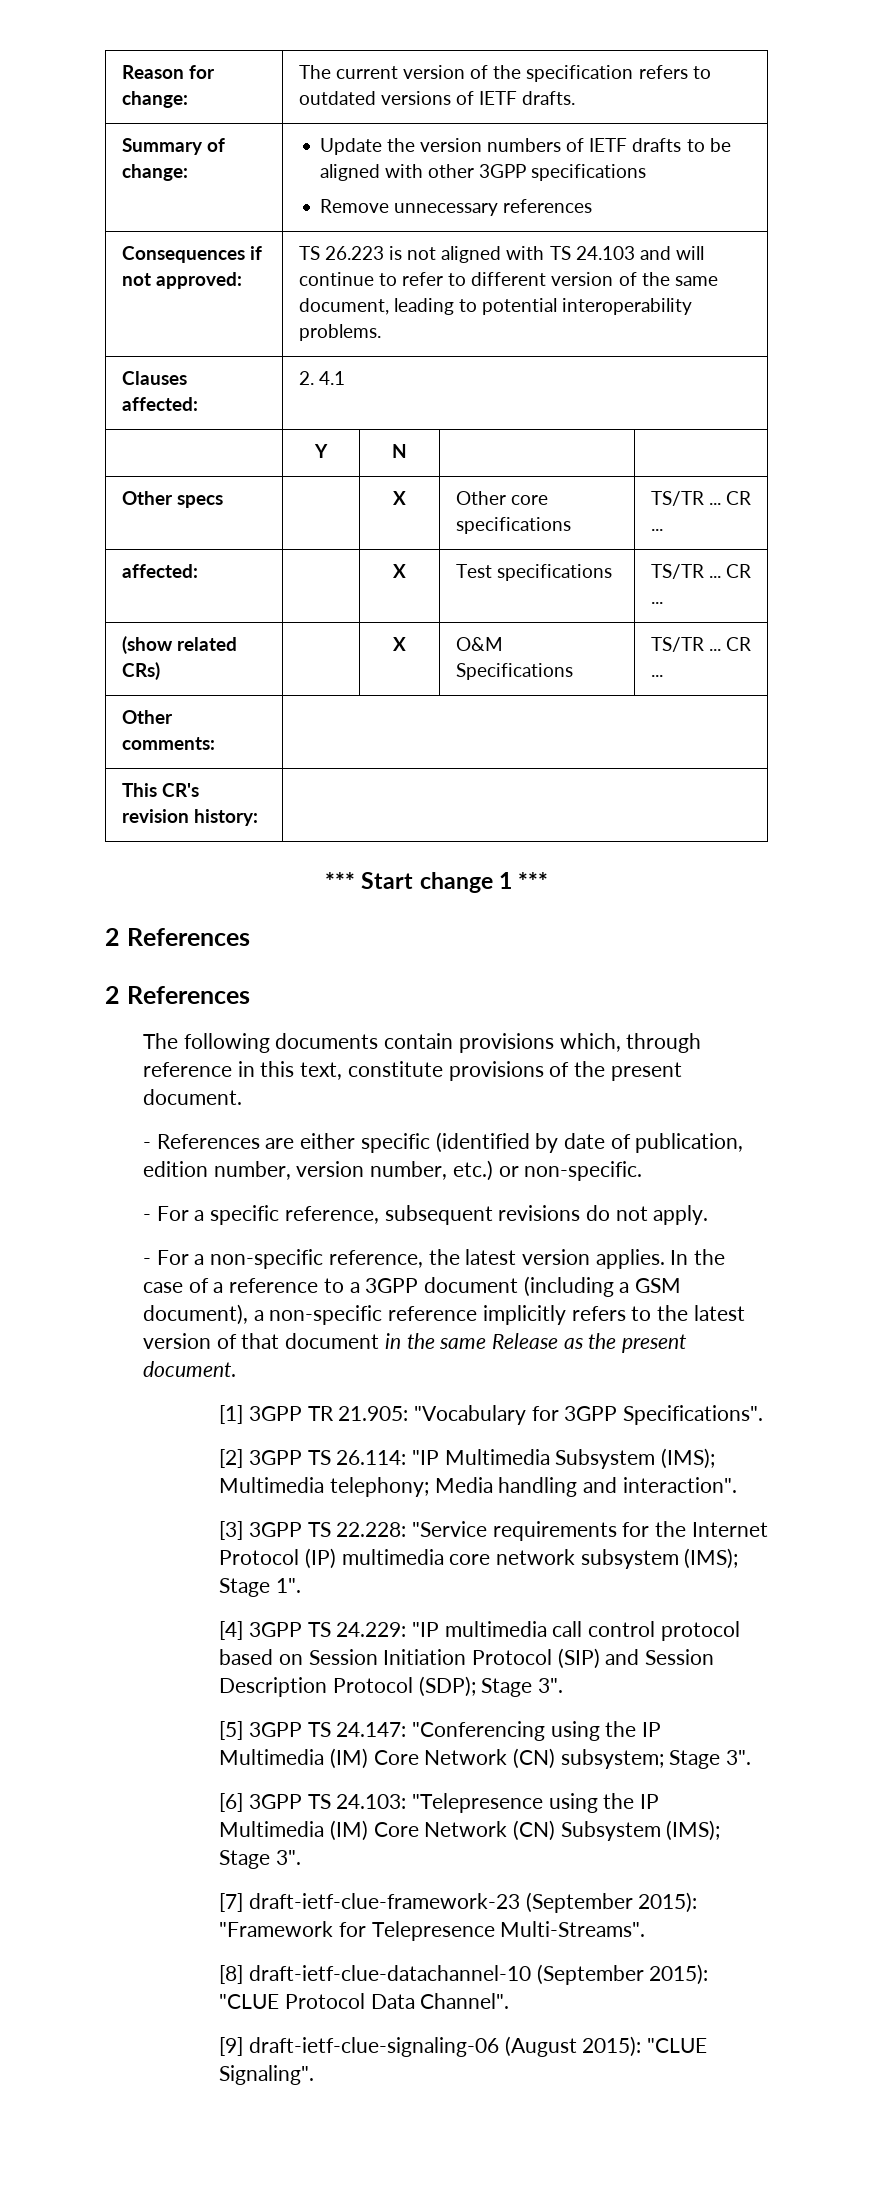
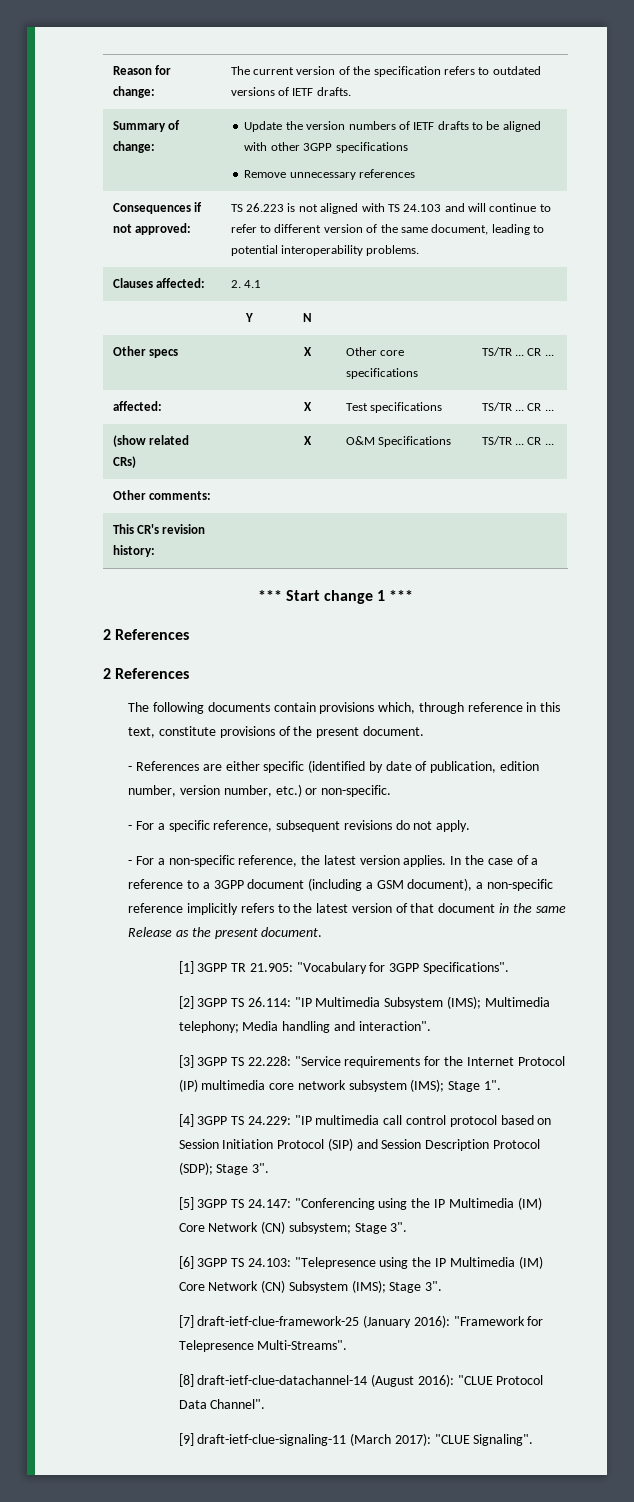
- [7] draft-ietf-clue-framework-23 (September 2015): "Framework for Telepresence Multi-Streams".
+ [7] draft-ietf-clue-framework-25 (January 2016): "Framework for Telepresence Multi-Streams".
- [8] draft-ietf-clue-datachannel-10 (September 2015): "CLUE Protocol Data Channel".
+ [8] draft-ietf-clue-datachannel-14 (August 2016): "CLUE Protocol Data Channel".
- [9] draft-ietf-clue-signaling-06 (August 2015): "CLUE Signaling".
+ [9] draft-ietf-clue-signaling-11 (March 2017): "CLUE Signaling".

